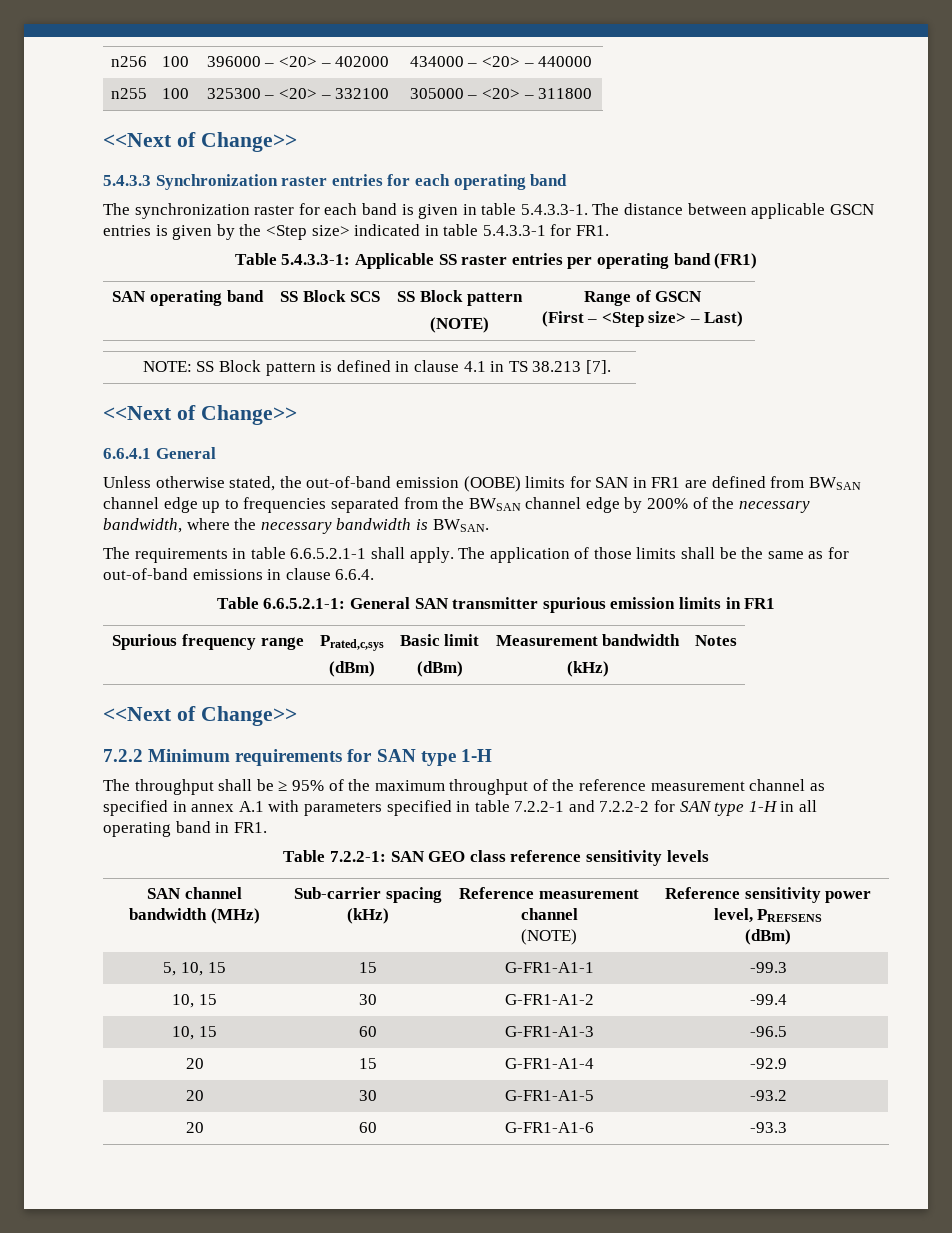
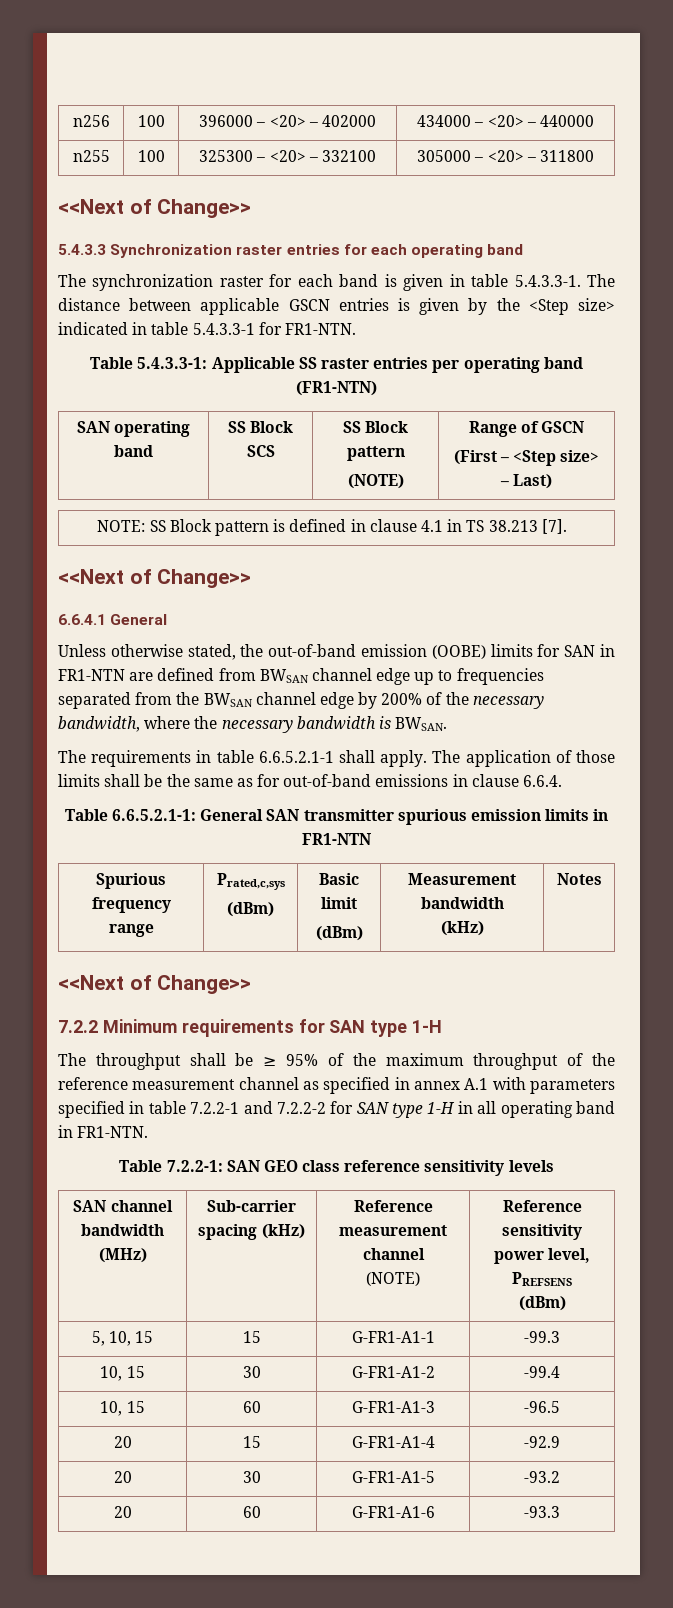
- The synchronization raster for each band is given in table 5.4.3.3-1. The distance between applicable GSCN entries is given by the <Step size> indicated in table 5.4.3.3-1 for FR1.
+ The synchronization raster for each band is given in table 5.4.3.3-1. The distance between applicable GSCN entries is given by the <Step size> indicated in table 5.4.3.3-1 for FR1-NTN.
- Table 5.4.3.3-1: Applicable SS raster entries per operating band (FR1)
+ Table 5.4.3.3-1: Applicable SS raster entries per operating band (FR1-NTN)
- Unless otherwise stated, the out-of-band emission (OOBE) limits for SAN in FR1 are defined from BWSAN channel edge up to frequencies separated from the BWSAN channel edge by 200% of the necessary bandwidth, where the necessary bandwidth is BWSAN.
+ Unless otherwise stated, the out-of-band emission (OOBE) limits for SAN in FR1-NTN are defined from BWSAN channel edge up to frequencies separated from the BWSAN channel edge by 200% of the necessary bandwidth, where the necessary bandwidth is BWSAN.
- Table 6.6.5.2.1-1: General SAN transmitter spurious emission limits in FR1
+ Table 6.6.5.2.1-1: General SAN transmitter spurious emission limits in FR1-NTN
- The throughput shall be ≥ 95% of the maximum throughput of the reference measurement channel as specified in annex A.1 with parameters specified in table 7.2.2-1 and 7.2.2-2 for SAN type 1-H in all operating band in FR1.
+ The throughput shall be ≥ 95% of the maximum throughput of the reference measurement channel as specified in annex A.1 with parameters specified in table 7.2.2-1 and 7.2.2-2 for SAN type 1-H in all operating band in FR1-NTN.

